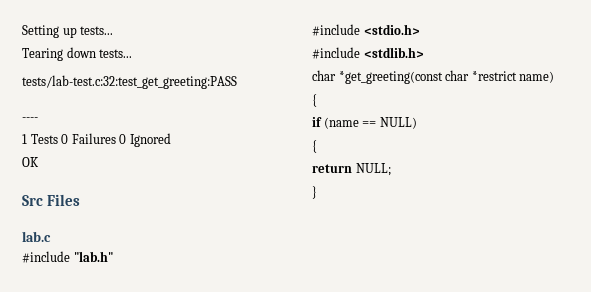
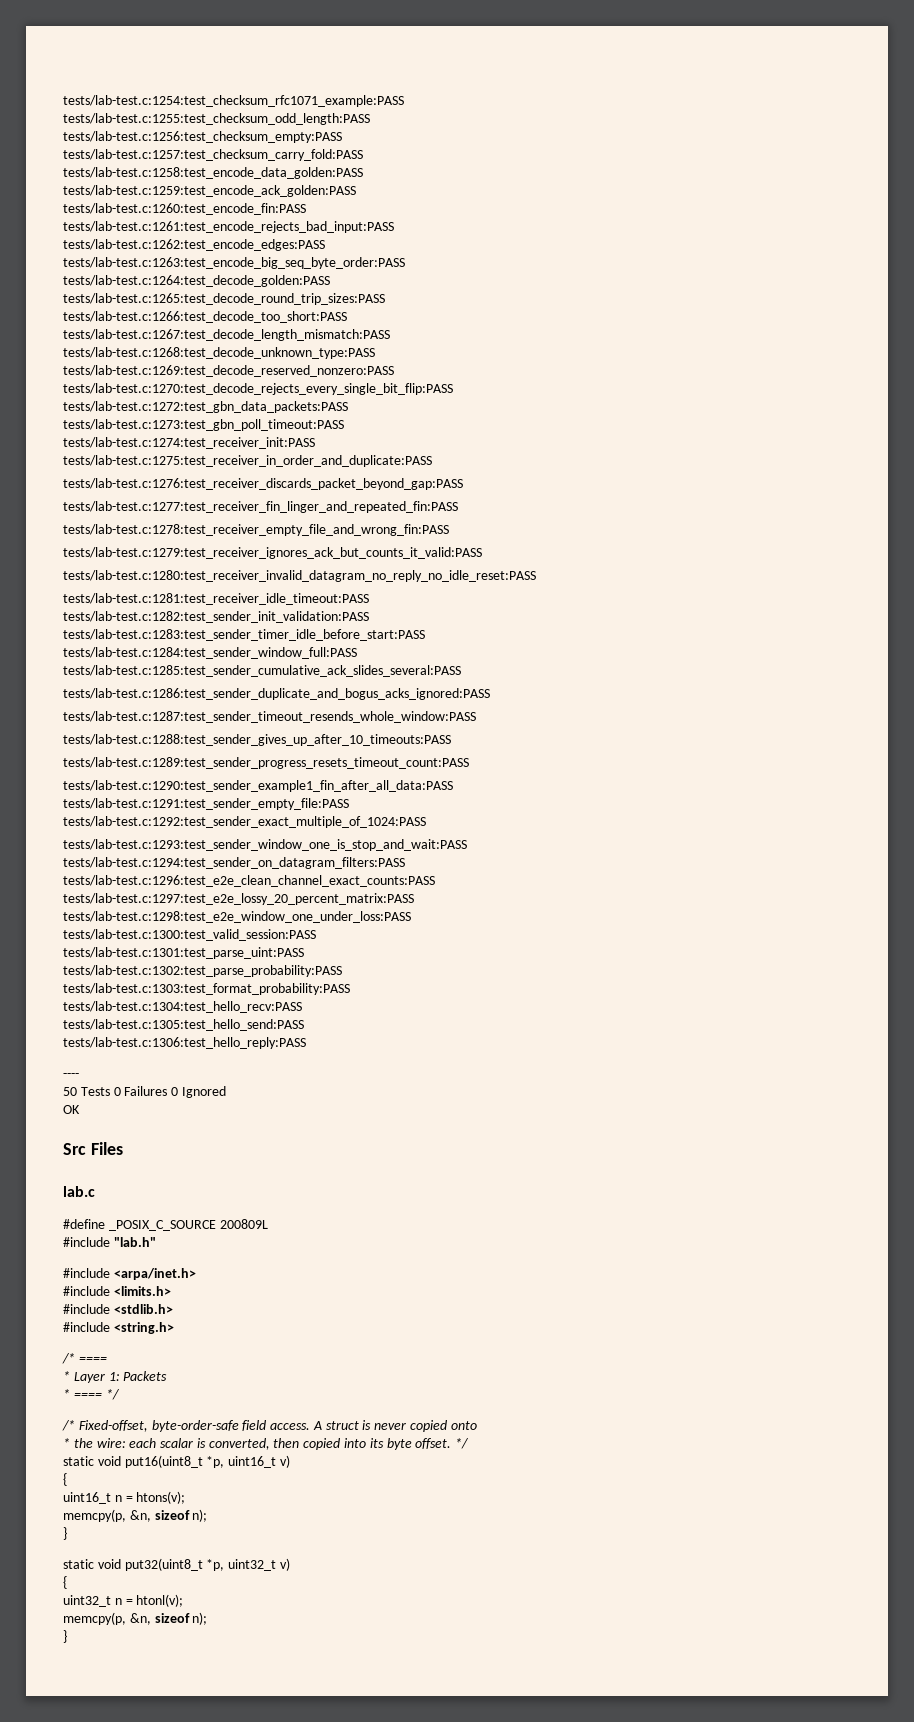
- Setting up tests...
- Tearing down tests...
- tests/lab-test.c:32:test_get_greeting:PASS
+ tests/lab-test.c:1254:test_checksum_rfc1071_example:PASS
+ tests/lab-test.c:1255:test_checksum_odd_length:PASS
+ tests/lab-test.c:1256:test_checksum_empty:PASS
+ tests/lab-test.c:1257:test_checksum_carry_fold:PASS
+ tests/lab-test.c:1258:test_encode_data_golden:PASS
+ tests/lab-test.c:1259:test_encode_ack_golden:PASS
+ tests/lab-test.c:1260:test_encode_fin:PASS
+ tests/lab-test.c:1261:test_encode_rejects_bad_input:PASS
+ tests/lab-test.c:1262:test_encode_edges:PASS
+ tests/lab-test.c:1263:test_encode_big_seq_byte_order:PASS
+ tests/lab-test.c:1264:test_decode_golden:PASS
+ tests/lab-test.c:1265:test_decode_round_trip_sizes:PASS
+ tests/lab-test.c:1266:test_decode_too_short:PASS
+ tests/lab-test.c:1267:test_decode_length_mismatch:PASS
+ tests/lab-test.c:1268:test_decode_unknown_type:PASS
+ tests/lab-test.c:1269:test_decode_reserved_nonzero:PASS
+ tests/lab-test.c:1270:test_decode_rejects_every_single_bit_flip:PASS
+ tests/lab-test.c:1272:test_gbn_data_packets:PASS
+ tests/lab-test.c:1273:test_gbn_poll_timeout:PASS
+ tests/lab-test.c:1274:test_receiver_init:PASS
+ tests/lab-test.c:1275:test_receiver_in_order_and_duplicate:PASS
+ tests/lab-test.c:1276:test_receiver_discards_packet_beyond_gap:PASS
+ tests/lab-test.c:1277:test_receiver_fin_linger_and_repeated_fin:PASS
+ tests/lab-test.c:1278:test_receiver_empty_file_and_wrong_fin:PASS
+ tests/lab-test.c:1279:test_receiver_ignores_ack_but_counts_it_valid:PASS
+ tests/lab-test.c:1280:test_receiver_invalid_datagram_no_reply_no_idle_reset:PASS
+ tests/lab-test.c:1281:test_receiver_idle_timeout:PASS
+ tests/lab-test.c:1282:test_sender_init_validation:PASS
+ tests/lab-test.c:1283:test_sender_timer_idle_before_start:PASS
+ tests/lab-test.c:1284:test_sender_window_full:PASS
+ tests/lab-test.c:1285:test_sender_cumulative_ack_slides_several:PASS
+ tests/lab-test.c:1286:test_sender_duplicate_and_bogus_acks_ignored:PASS
+ tests/lab-test.c:1287:test_sender_timeout_resends_whole_window:PASS
+ tests/lab-test.c:1288:test_sender_gives_up_after_10_timeouts:PASS
+ tests/lab-test.c:1289:test_sender_progress_resets_timeout_count:PASS
+ tests/lab-test.c:1290:test_sender_example1_fin_after_all_data:PASS
+ tests/lab-test.c:1291:test_sender_empty_file:PASS
+ tests/lab-test.c:1292:test_sender_exact_multiple_of_1024:PASS
+ tests/lab-test.c:1293:test_sender_window_one_is_stop_and_wait:PASS
+ tests/lab-test.c:1294:test_sender_on_datagram_filters:PASS
+ tests/lab-test.c:1296:test_e2e_clean_channel_exact_counts:PASS
+ tests/lab-test.c:1297:test_e2e_lossy_20_percent_matrix:PASS
+ tests/lab-test.c:1298:test_e2e_window_one_under_loss:PASS
+ tests/lab-test.c:1300:test_valid_session:PASS
+ tests/lab-test.c:1301:test_parse_uint:PASS
+ tests/lab-test.c:1302:test_parse_probability:PASS
+ tests/lab-test.c:1303:test_format_probability:PASS
+ tests/lab-test.c:1304:test_hello_recv:PASS
+ tests/lab-test.c:1305:test_hello_send:PASS
+ tests/lab-test.c:1306:test_hello_reply:PASS
- 1 Tests 0 Failures 0 Ignored
+ 50 Tests 0 Failures 0 Ignored
+ #define _POSIX_C_SOURCE 200809L
- #include <stdio.h>
+ #include <arpa/inet.h>
+ #include <limits.h>
- char *get_greeting(const char *restrict name)
+ #include <string.h>
+ /* ====
+ * Layer 1: Packets
+ * ==== */
+ /* Fixed-offset, byte-order-safe field access. A struct is never copied onto
+ * the wire: each scalar is converted, then copied into its byte offset. */
+ static void put16(uint8_t *p, uint16_t v)
  {
- if (name == NULL)
+ uint16_t n = htons(v);
+ memcpy(p, &n, sizeof n);
+ }
+ static void put32(uint8_t *p, uint32_t v)
  {
- return NULL;
+ uint32_t n = htonl(v);
+ memcpy(p, &n, sizeof n);

